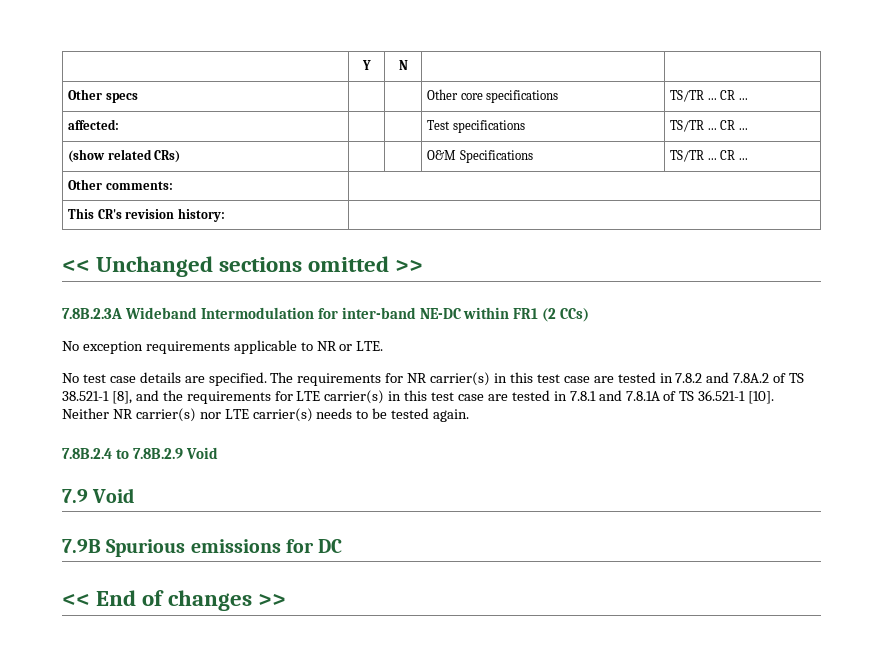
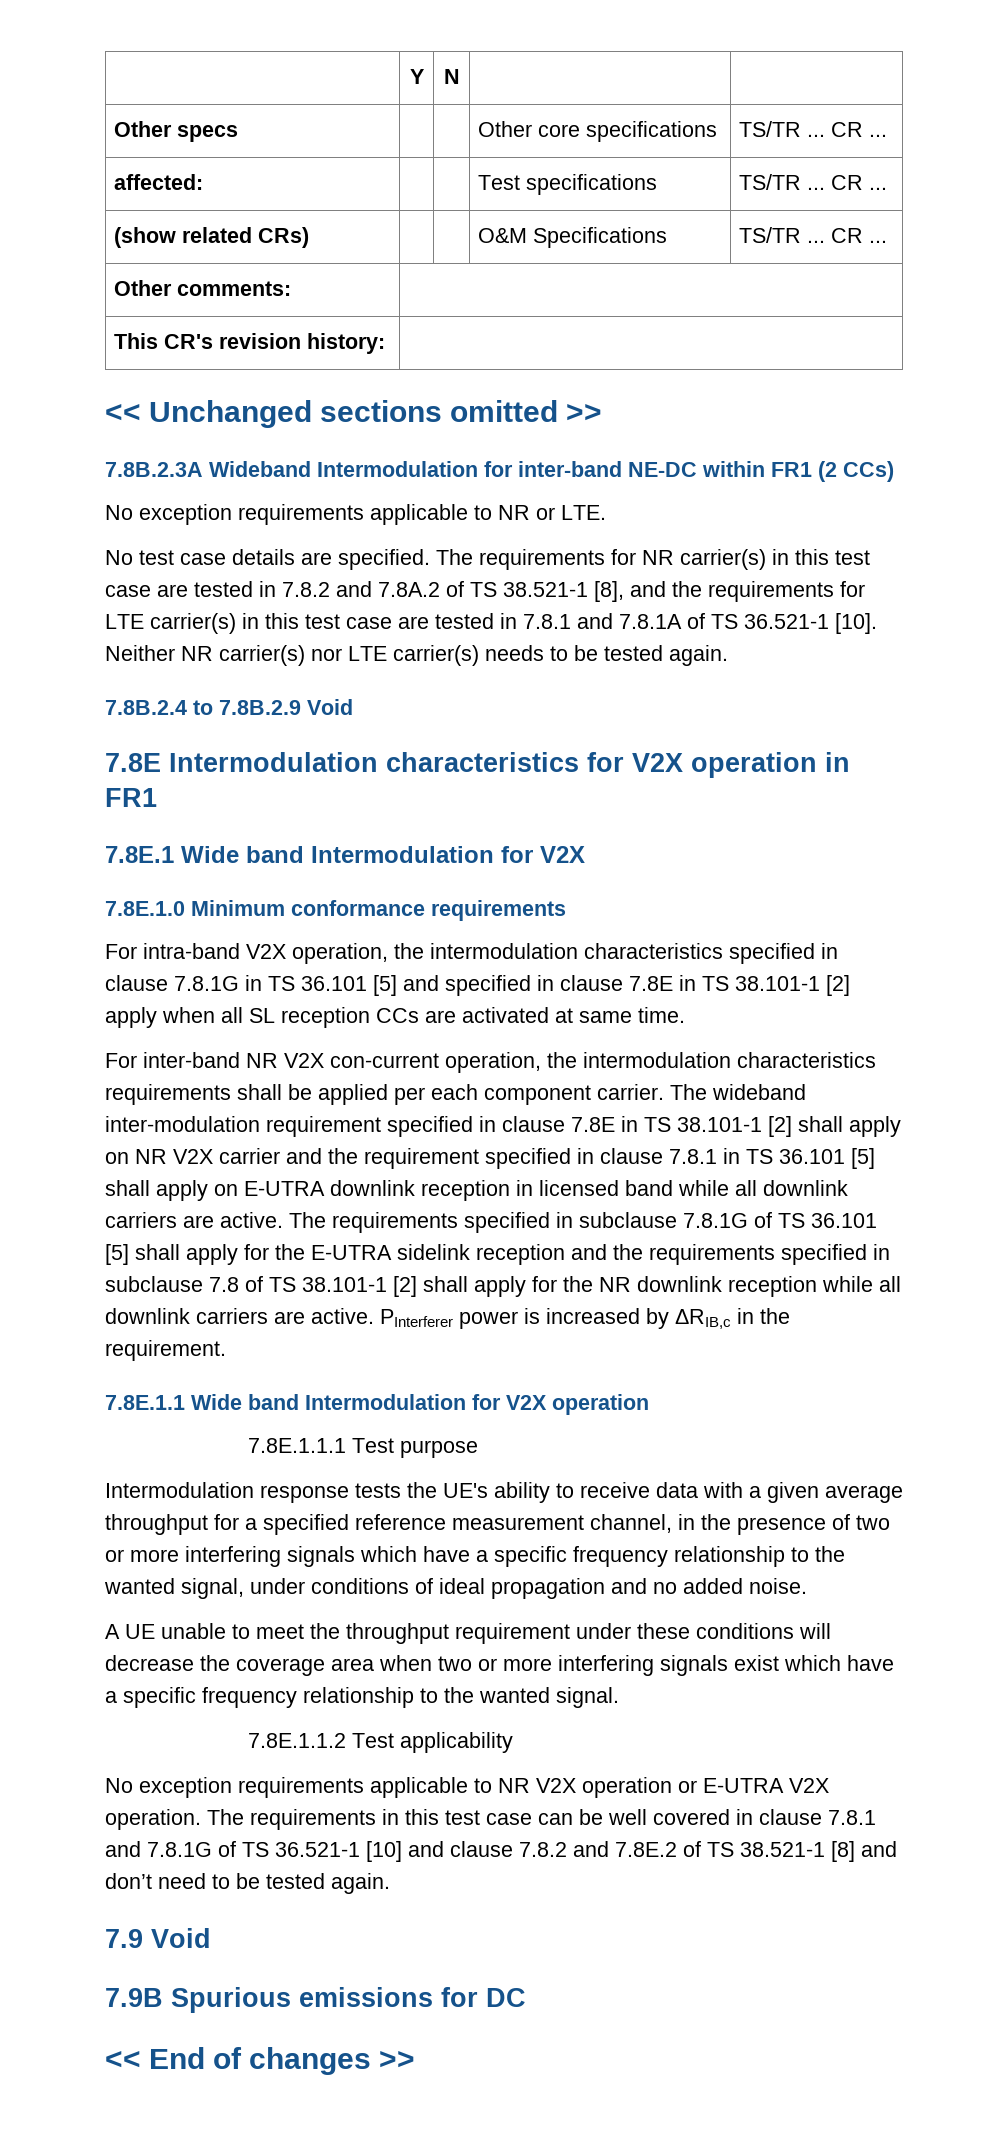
+ 7.8E Intermodulation characteristics for V2X operation in FR1
+ 7.8E.1 Wide band Intermodulation for V2X
+ 7.8E.1.0 Minimum conformance requirements
+ For intra-band V2X operation, the intermodulation characteristics specified in clause 7.8.1G in TS 36.101 [5] and specified in clause 7.8E in TS 38.101-1 [2] apply when all SL reception CCs are activated at same time.
+ For inter-band NR V2X con-current operation, the intermodulation characteristics requirements shall be applied per each component carrier. The wideband inter-modulation requirement specified in clause 7.8E in TS 38.101-1 [2] shall apply on NR V2X carrier and the requirement specified in clause 7.8.1 in TS 36.101 [5] shall apply on E-UTRA downlink reception in licensed band while all downlink carriers are active. The requirements specified in subclause 7.8.1G of TS 36.101 [5] shall apply for the E-UTRA sidelink reception and the requirements specified in subclause 7.8 of TS 38.101-1 [2] shall apply for the NR downlink reception while all downlink carriers are active. PInterferer power is increased by ΔRIB,c in the requirement.
+ 7.8E.1.1 Wide band Intermodulation for V2X operation
+ 7.8E.1.1.1 Test purpose
+ Intermodulation response tests the UE's ability to receive data with a given average throughput for a specified reference measurement channel, in the presence of two or more interfering signals which have a specific frequency relationship to the wanted signal, under conditions of ideal propagation and no added noise.
+ A UE unable to meet the throughput requirement under these conditions will decrease the coverage area when two or more interfering signals exist which have a specific frequency relationship to the wanted signal.
+ 7.8E.1.1.2 Test applicability
+ No exception requirements applicable to NR V2X operation or E-UTRA V2X operation. The requirements in this test case can be well covered in clause 7.8.1 and 7.8.1G of TS 36.521-1 [10] and clause 7.8.2 and 7.8E.2 of TS 38.521-1 [8] and don’t need to be tested again.

